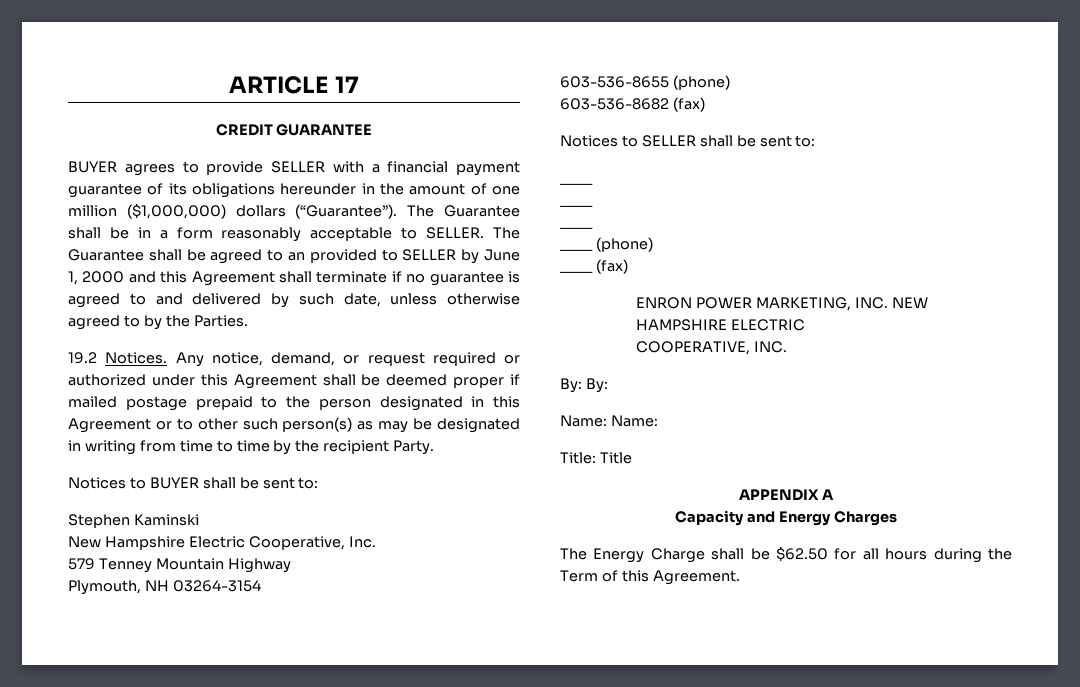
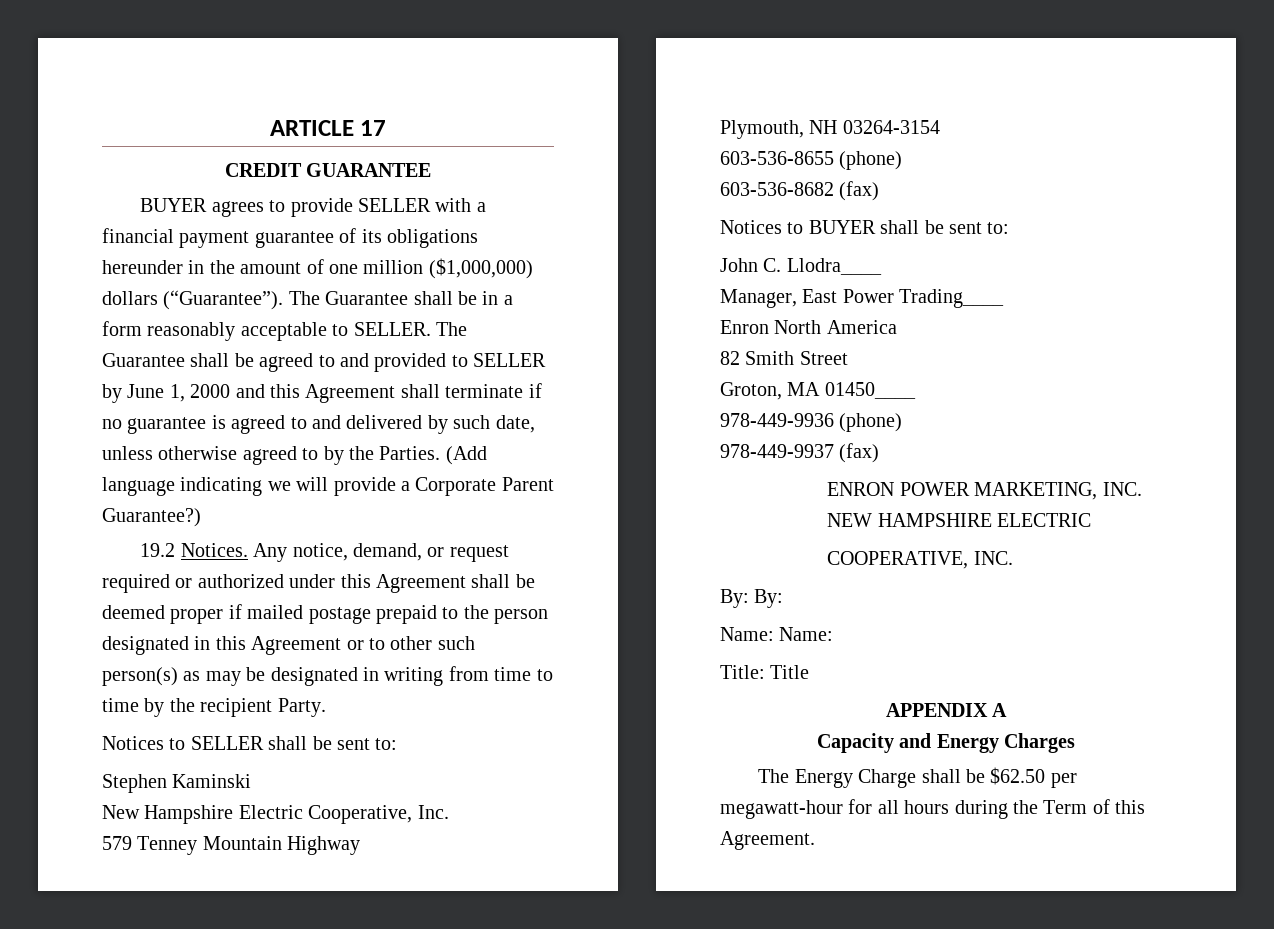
- The Guarantee shall be agreed to an provided to SELLER by June 1, 2000 and this Agreement shall terminate if no guarantee is agreed to and delivered by such date, unless otherwise agreed to by the Parties.
+ The Guarantee shall be agreed to and provided to SELLER by June 1, 2000 and this Agreement shall terminate if no guarantee is agreed to and delivered by such date, unless otherwise agreed to by the Parties. (Add language indicating we will provide a Corporate Parent Guarantee?)
- Notices to BUYER shall be sent to:
+ Notices to SELLER shall be sent to:
- Notices to SELLER shall be sent to:
- ____
- ____
- ____
- ____ (phone)
- ____ (fax)
+ Notices to BUYER shall be sent to:
+ John C. Llodra____
+ Manager, East Power Trading____
+ Enron North America
+ 82 Smith Street
+ Groton, MA 01450____
+ 978-449-9936 (phone)
+ 978-449-9937 (fax)
- The Energy Charge shall be $62.50 for all hours during the Term of this Agreement.
+ The Energy Charge shall be $62.50 per megawatt-hour for all hours during the Term of this Agreement.

